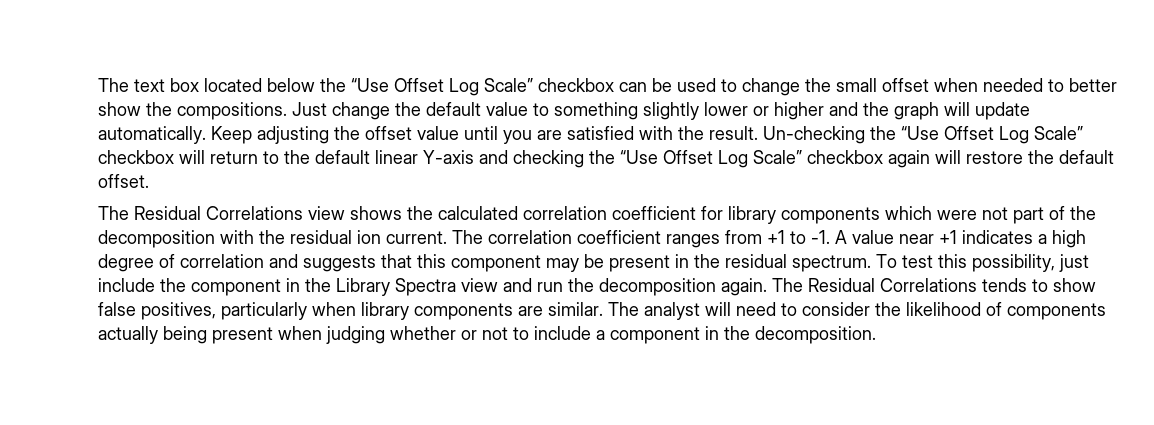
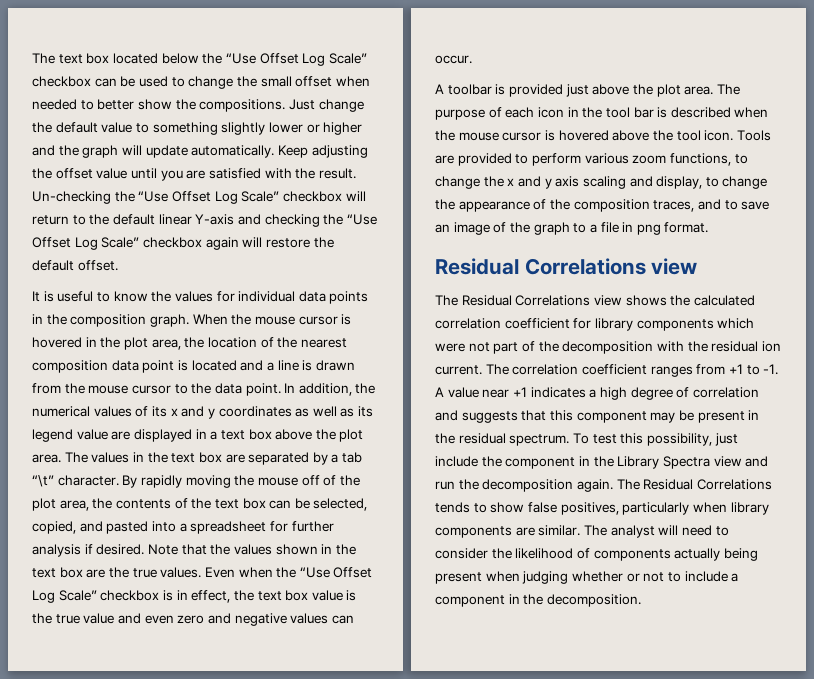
+ It is useful to know the values for individual data points in the composition graph. When the mouse cursor is hovered in the plot area, the location of the nearest composition data point is located and a line is drawn from the mouse cursor to the data point. In addition, the numerical values of its x and y coordinates as well as its legend value are displayed in a text box above the plot area. The values in the text box are separated by a tab “\t” character. By rapidly moving the mouse off of the plot area, the contents of the text box can be selected, copied, and pasted into a spreadsheet for further analysis if desired. Note that the values shown in the text box are the true values. Even when the “Use Offset Log Scale” checkbox is in effect, the text box value is the true value and even zero and negative values can occur.
+ A toolbar is provided just above the plot area. The purpose of each icon in the tool bar is described when the mouse cursor is hovered above the tool icon. Tools are provided to perform various zoom functions, to change the x and y axis scaling and display, to change the appearance of the composition traces, and to save an image of the graph to a file in png format.
+ Residual Correlations view

